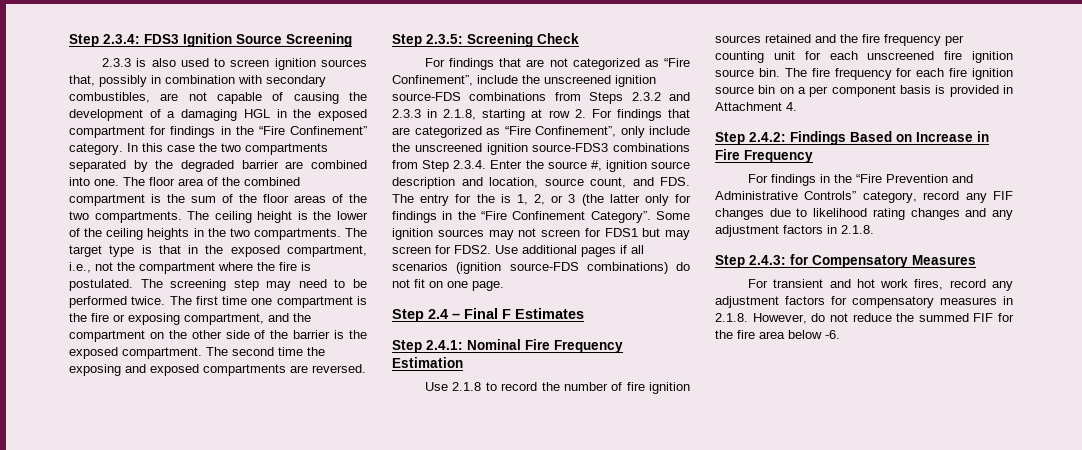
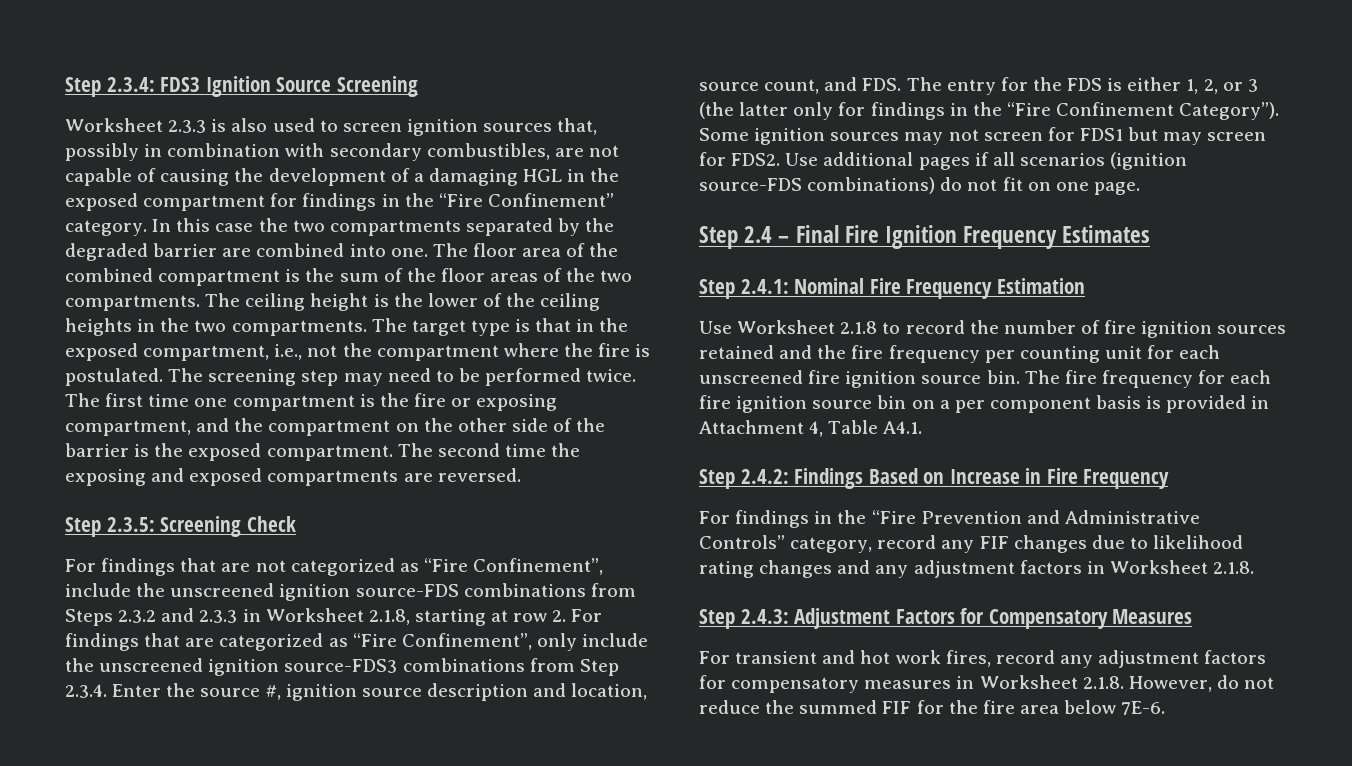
- 2.3.3 is also used to screen ignition sources that, possibly in combination with secondary combustibles, are not capable of causing the development of a damaging HGL in the exposed compartment for findings in the “Fire Confinement” category.
+ Worksheet 2.3.3 is also used to screen ignition sources that, possibly in combination with secondary combustibles, are not capable of causing the development of a damaging HGL in the exposed compartment for findings in the “Fire Confinement” category.
- For findings that are not categorized as “Fire Confinement”, include the unscreened ignition source-FDS combinations from Steps 2.3.2 and 2.3.3 in 2.1.8, starting at row 2. For findings that are categorized as “Fire Confinement”, only include the unscreened ignition source-FDS3 combinations from Step 2.3.4. Enter the source #, ignition source description and location, source count, and FDS. The entry for the is 1, 2, or 3 (the latter only for findings in the “Fire Confinement Category”.
+ For findings that are not categorized as “Fire Confinement”, include the unscreened ignition source-FDS combinations from Steps 2.3.2 and 2.3.3 in Worksheet 2.1.8, starting at row 2. For findings that are categorized as “Fire Confinement”, only include the unscreened ignition source-FDS3 combinations from Step 2.3.4. Enter the source #, ignition source description and location, source count, and FDS. The entry for the FDS is either 1, 2, or 3 (the latter only for findings in the “Fire Confinement Category”).
- Step 2.4 – Final F Estimates
+ Step 2.4 – Final Fire Ignition Frequency Estimates
- Use 2.1.8 to record the number of fire ignition sources retained and the fire frequency per counting unit for each unscreened fire ignition source bin.
+ Use Worksheet 2.1.8 to record the number of fire ignition sources retained and the fire frequency per counting unit for each unscreened fire ignition source bin.
- The fire frequency for each fire ignition source bin on a per component basis is provided in Attachment 4.
+ The fire frequency for each fire ignition source bin on a per component basis is provided in Attachment 4, Table A4.1.
- For findings in the “Fire Prevention and Administrative Controls” category, record any FIF changes due to likelihood rating changes and any adjustment factors in 2.1.8.
+ For findings in the “Fire Prevention and Administrative Controls” category, record any FIF changes due to likelihood rating changes and any adjustment factors in Worksheet 2.1.8.
- Step 2.4.3: for Compensatory Measures
+ Step 2.4.3: Adjustment Factors for Compensatory Measures
- For transient and hot work fires, record any adjustment factors for compensatory measures in 2.1.8. However, do not reduce the summed FIF for the fire area below -6.
+ For transient and hot work fires, record any adjustment factors for compensatory measures in Worksheet 2.1.8. However, do not reduce the summed FIF for the fire area below 7E-6.

